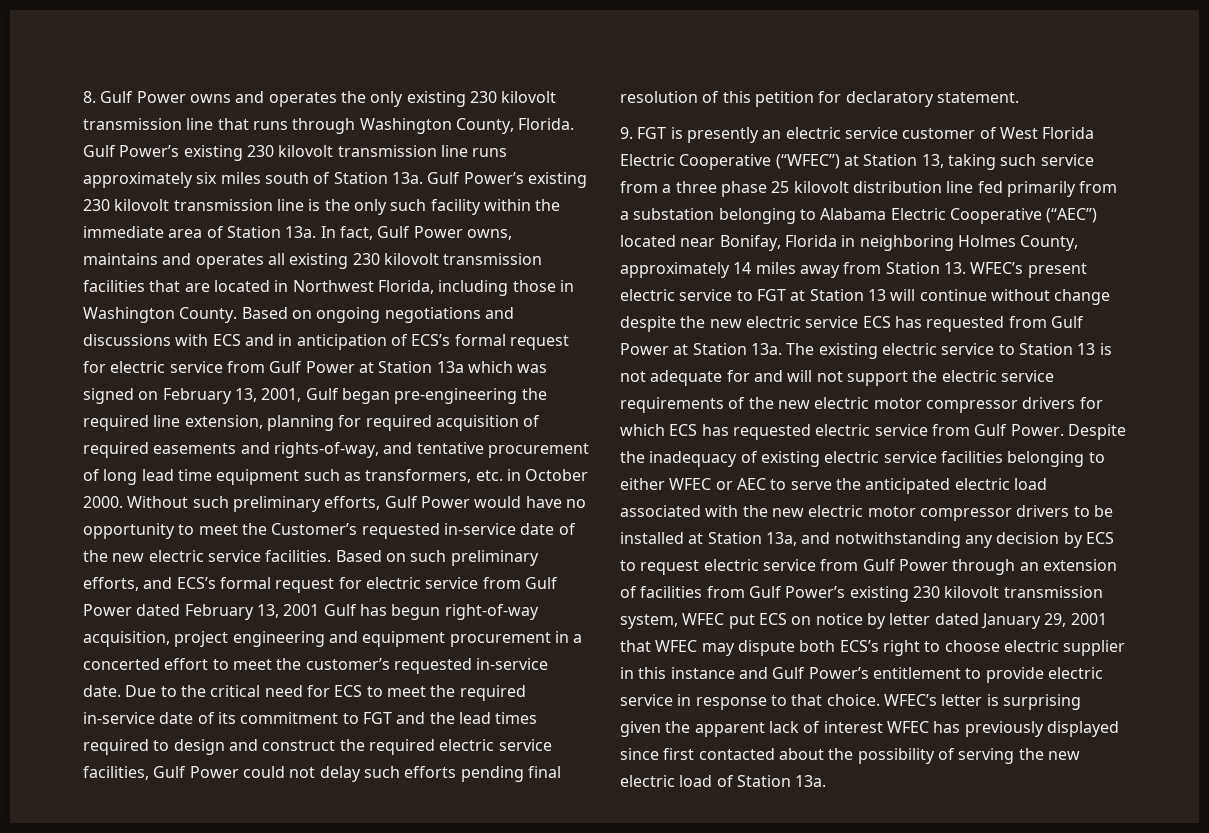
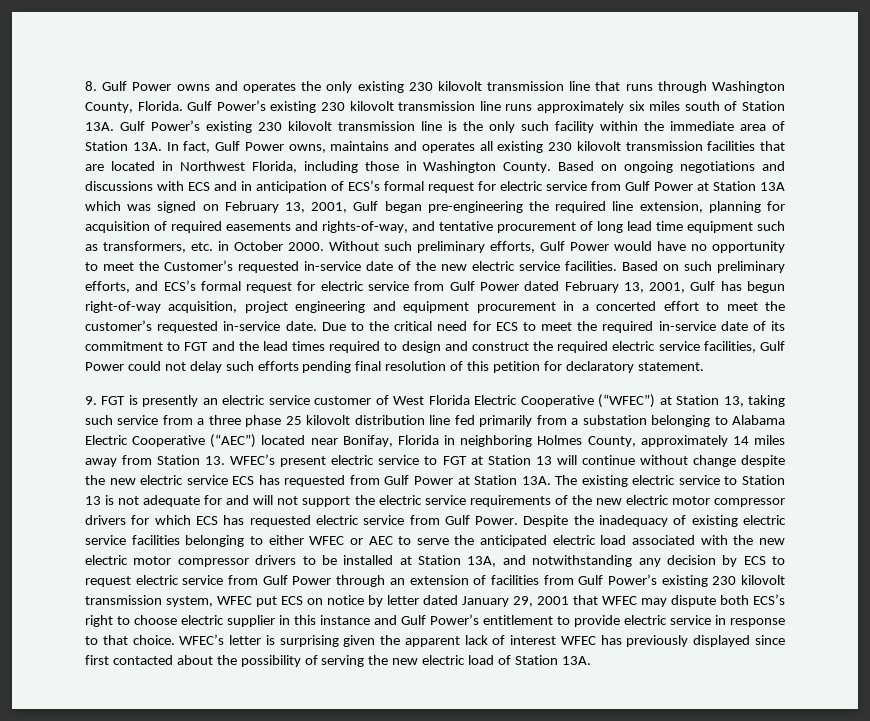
- Gulf Power’s existing 230 kilovolt transmission line runs approximately six miles south of Station 13a.
+ Gulf Power’s existing 230 kilovolt transmission line runs approximately six miles south of Station 13A.
- Gulf Power’s existing 230 kilovolt transmission line is the only such facility within the immediate area of Station 13a.
+ Gulf Power’s existing 230 kilovolt transmission line is the only such facility within the immediate area of Station 13A.
- Based on ongoing negotiations and discussions with ECS and in anticipation of ECS’s formal request for electric service from Gulf Power at Station 13a which was signed on February 13, 2001, Gulf began pre-engineering the required line extension, planning for required acquisition of required easements and rights-of-way, and tentative procurement of long lead time equipment such as transformers, etc. in October 2000.
+ Based on ongoing negotiations and discussions with ECS and in anticipation of ECS’s formal request for electric service from Gulf Power at Station 13A which was signed on February 13, 2001, Gulf began pre-engineering the required line extension, planning for acquisition of required easements and rights-of-way, and tentative procurement of long lead time equipment such as transformers, etc. in October 2000.
- Based on such preliminary efforts, and ECS’s formal request for electric service from Gulf Power dated February 13, 2001 Gulf has begun right-of-way acquisition, project engineering and equipment procurement in a concerted effort to meet the customer’s requested in-service date.
+ Based on such preliminary efforts, and ECS’s formal request for electric service from Gulf Power dated February 13, 2001, Gulf has begun right-of-way acquisition, project engineering and equipment procurement in a concerted effort to meet the customer’s requested in-service date.
- 9. FGT is presently an electric service customer of West Florida Electric Cooperative (“WFEC”) at Station 13, taking such service from a three phase 25 kilovolt distribution line fed primarily from a substation belonging to Alabama Electric Cooperative (“AEC”) located near Bonifay, Florida in neighboring Holmes County, approximately 14 miles away from Station 13. WFEC’s present electric service to FGT at Station 13 will continue without change despite the new electric service ECS has requested from Gulf Power at Station 13a.
+ 9. FGT is presently an electric service customer of West Florida Electric Cooperative (“WFEC”) at Station 13, taking such service from a three phase 25 kilovolt distribution line fed primarily from a substation belonging to Alabama Electric Cooperative (“AEC”) located near Bonifay, Florida in neighboring Holmes County, approximately 14 miles away from Station 13. WFEC’s present electric service to FGT at Station 13 will continue without change despite the new electric service ECS has requested from Gulf Power at Station 13A.
- Despite the inadequacy of existing electric service facilities belonging to either WFEC or AEC to serve the anticipated electric load associated with the new electric motor compressor drivers to be installed at Station 13a, and notwithstanding any decision by ECS to request electric service from Gulf Power through an extension of facilities from Gulf Power’s existing 230 kilovolt transmission system, WFEC put ECS on notice by letter dated January 29, 2001 that WFEC may dispute both ECS’s right to choose electric supplier in this instance and Gulf Power’s entitlement to provide electric service in response to that choice.
+ Despite the inadequacy of existing electric service facilities belonging to either WFEC or AEC to serve the anticipated electric load associated with the new electric motor compressor drivers to be installed at Station 13A, and notwithstanding any decision by ECS to request electric service from Gulf Power through an extension of facilities from Gulf Power’s existing 230 kilovolt transmission system, WFEC put ECS on notice by letter dated January 29, 2001 that WFEC may dispute both ECS’s right to choose electric supplier in this instance and Gulf Power’s entitlement to provide electric service in response to that choice.
- WFEC’s letter is surprising given the apparent lack of interest WFEC has previously displayed since first contacted about the possibility of serving the new electric load of Station 13a.
+ WFEC’s letter is surprising given the apparent lack of interest WFEC has previously displayed since first contacted about the possibility of serving the new electric load of Station 13A.

